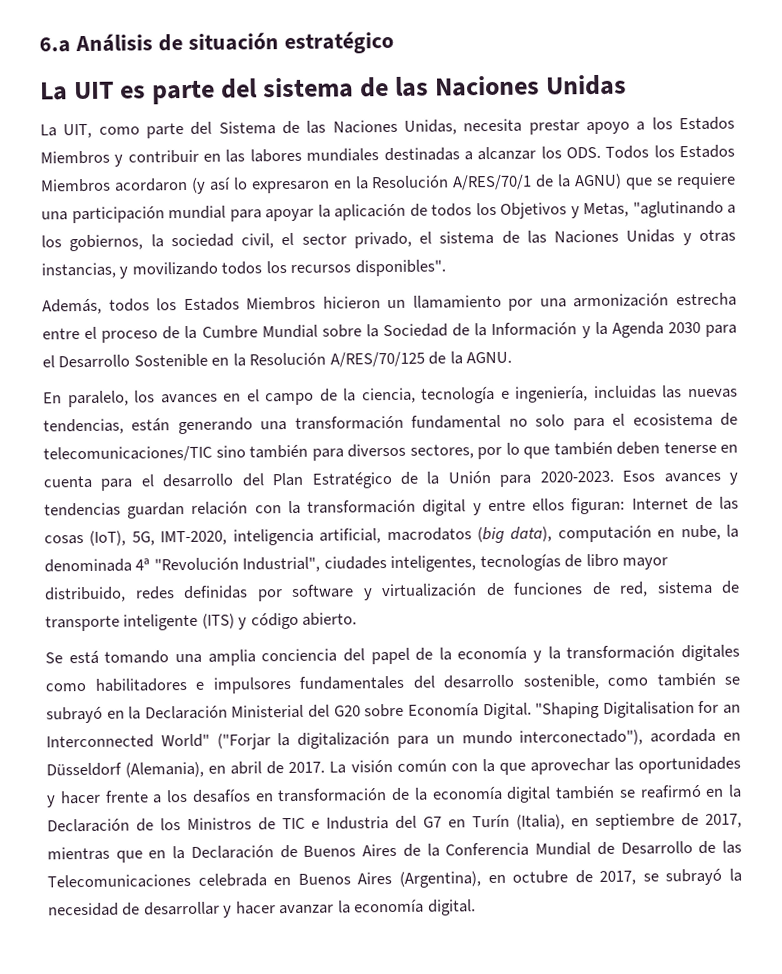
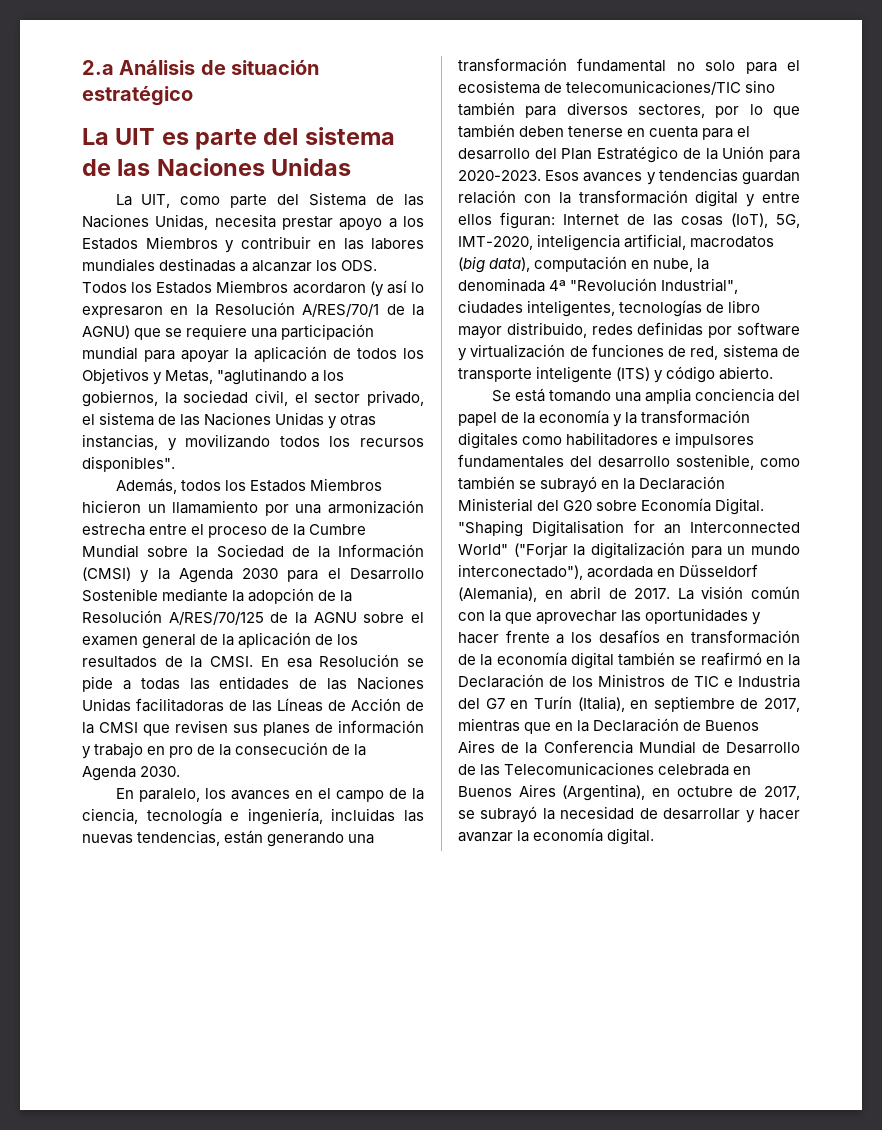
- 6.a Análisis de situación estratégico
+ 2.a Análisis de situación estratégico
- Además, todos los Estados Miembros hicieron un llamamiento por una armonización estrecha entre el proceso de la Cumbre Mundial sobre la Sociedad de la Información y la Agenda 2030 para el Desarrollo Sostenible en la Resolución A/RES/70/125 de la AGNU.
+ Además, todos los Estados Miembros hicieron un llamamiento por una armonización estrecha entre el proceso de la Cumbre Mundial sobre la Sociedad de la Información (CMSI) y la Agenda 2030 para el Desarrollo Sostenible mediante la adopción de la Resolución A/RES/70/125 de la AGNU sobre el examen general de la aplicación de los resultados de la CMSI. En esa Resolución se pide a todas las entidades de las Naciones Unidas facilitadoras de las Líneas de Acción de la CMSI que revisen sus planes de información y trabajo en pro de la consecución de la Agenda 2030.

